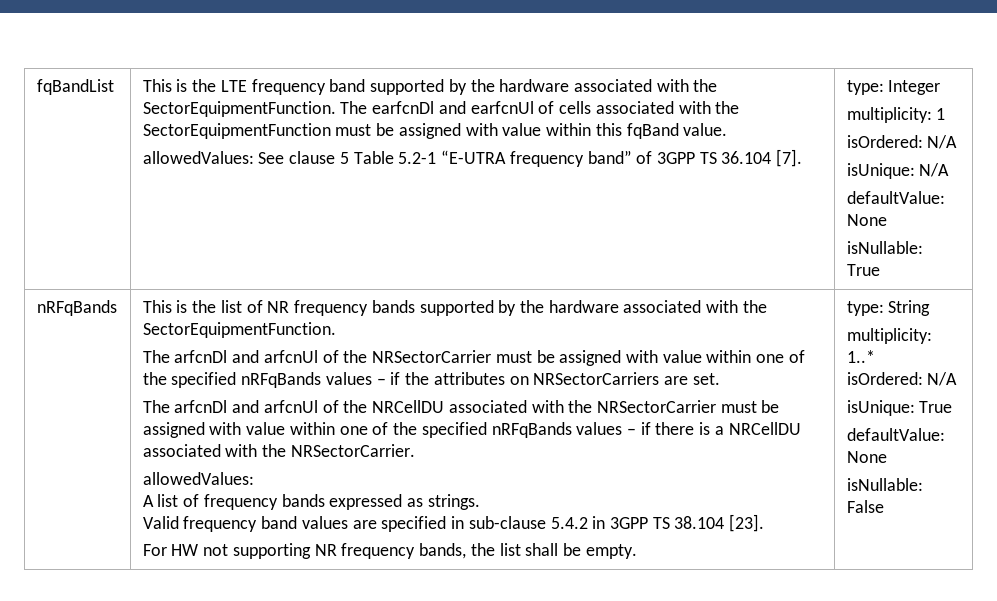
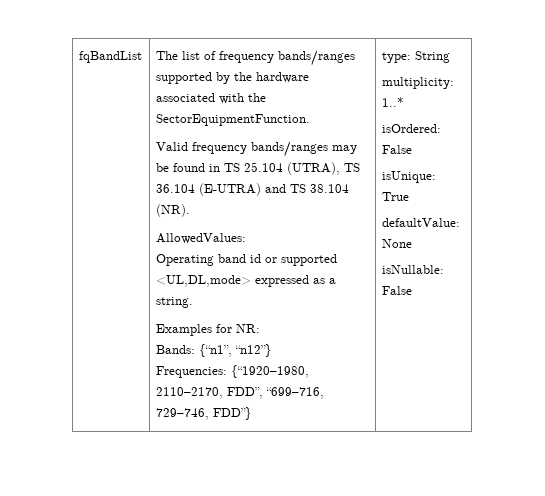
- This is the LTE frequency band supported by the hardware associated with the SectorEquipmentFunction. The earfcnDl and earfcnUl of cells associated with the SectorEquipmentFunction must be assigned with value within this fqBand value.
- allowedValues: See clause 5 Table 5.2-1 “E-UTRA frequency band” of 3GPP TS 36.104 [7]. | type: Integer
- multiplicity: 1
- isOrdered: N/A
- isUnique: N/A
- defaultValue: None
- isNullable: True
- nRFqBands | This is the list of NR frequency bands supported by the hardware associated with the SectorEquipmentFunction.
+ The list of frequency bands/ranges supported by the hardware associated with the SectorEquipmentFunction.
- The arfcnDl and arfcnUl of the NRSectorCarrier must be assigned with value within one of the specified nRFqBands values – if the attributes on NRSectorCarriers are set.
- The arfcnDl and arfcnUl of the NRCellDU associated with the NRSectorCarrier must be assigned with value within one of the specified nRFqBands values – if there is a NRCellDU associated with the NRSectorCarrier.
- allowedValues:
- A list of frequency bands expressed as strings.
- Valid frequency band values are specified in sub-clause 5.4.2 in 3GPP TS 38.104 [23].
- For HW not supporting NR frequency bands, the list shall be empty.
+ Valid frequency bands/ranges may be found in TS 25.104 (UTRA), TS 36.104 (E-UTRA) and TS 38.104 (NR).
+ AllowedValues:
+ Operating band id or supported <UL,DL,mode> expressed as a string.
+ Examples for NR:
+ Bands: {“n1”, “n12”}
+ Frequencies: {“1920–1980, 2110–2170, FDD”, “699–716, 729–746, FDD”}
  multiplicity: 1..*
- isOrdered: N/A
+ isOrdered: False

